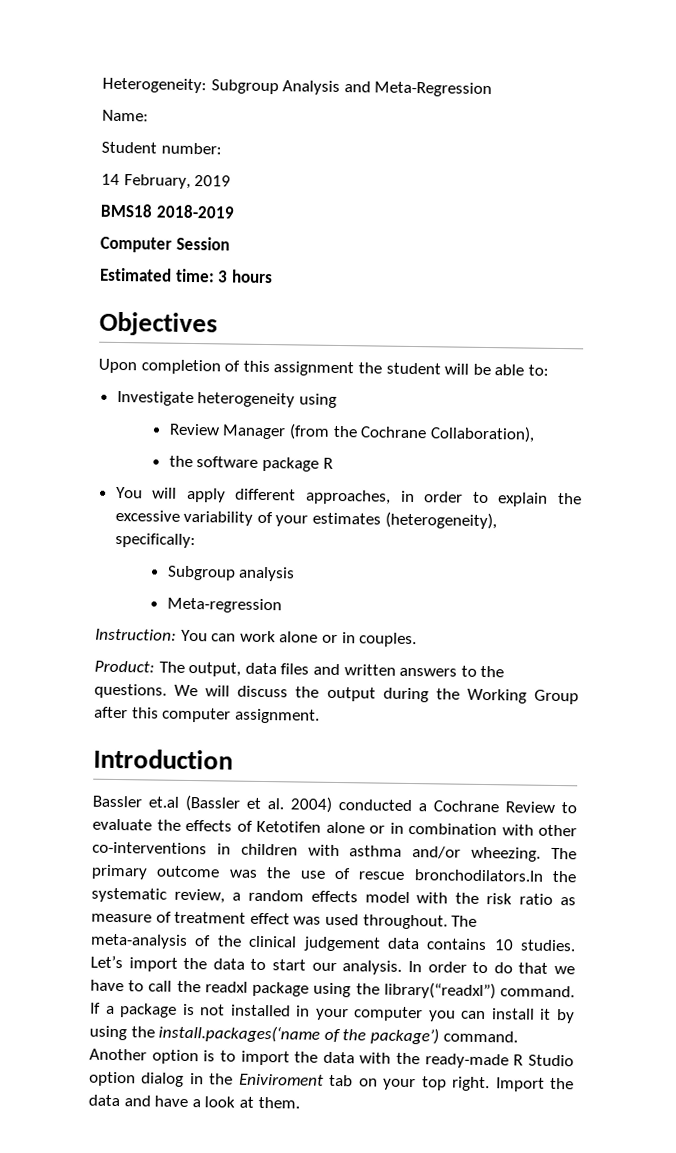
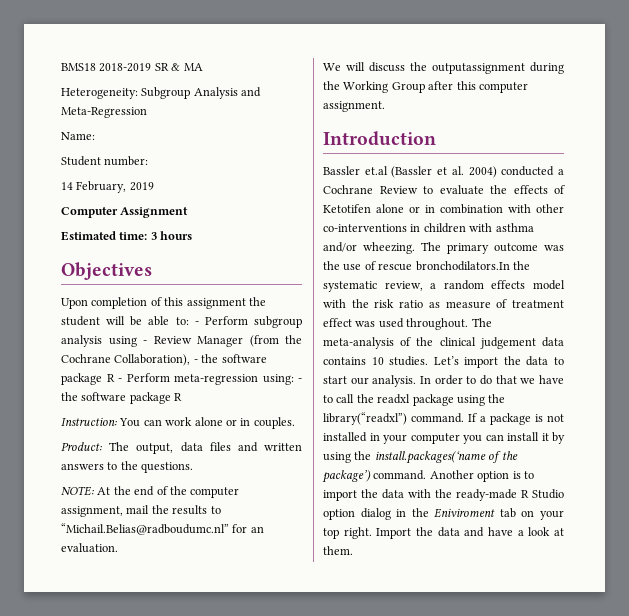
+ BMS18 2018-2019 SR & MA
- BMS18 2018-2019
- Computer Session
+ Computer Assignment
- Upon completion of this assignment the student will be able to:
- Investigate heterogeneity using
- Review Manager (from the Cochrane Collaboration),
- the software package R
- You will apply different approaches, in order to explain the excessive variability of your estimates (heterogeneity), specifically:
- Subgroup analysis
- Meta-regression
+ Upon completion of this assignment the student will be able to: - Perform subgroup analysis using - Review Manager (from the Cochrane Collaboration), - the software package R - Perform meta-regression using: - the software package R
- Product: The output, data files and written answers to the questions. We will discuss the output during the Working Group after this computer assignment.
+ Product: The output, data files and written answers to the questions.
+ NOTE: At the end of the computer assignment, mail the results to “Michail.Belias@radboudumc.nl” for an evaluation.
+ We will discuss the outputassignment during the Working Group after this computer assignment.

